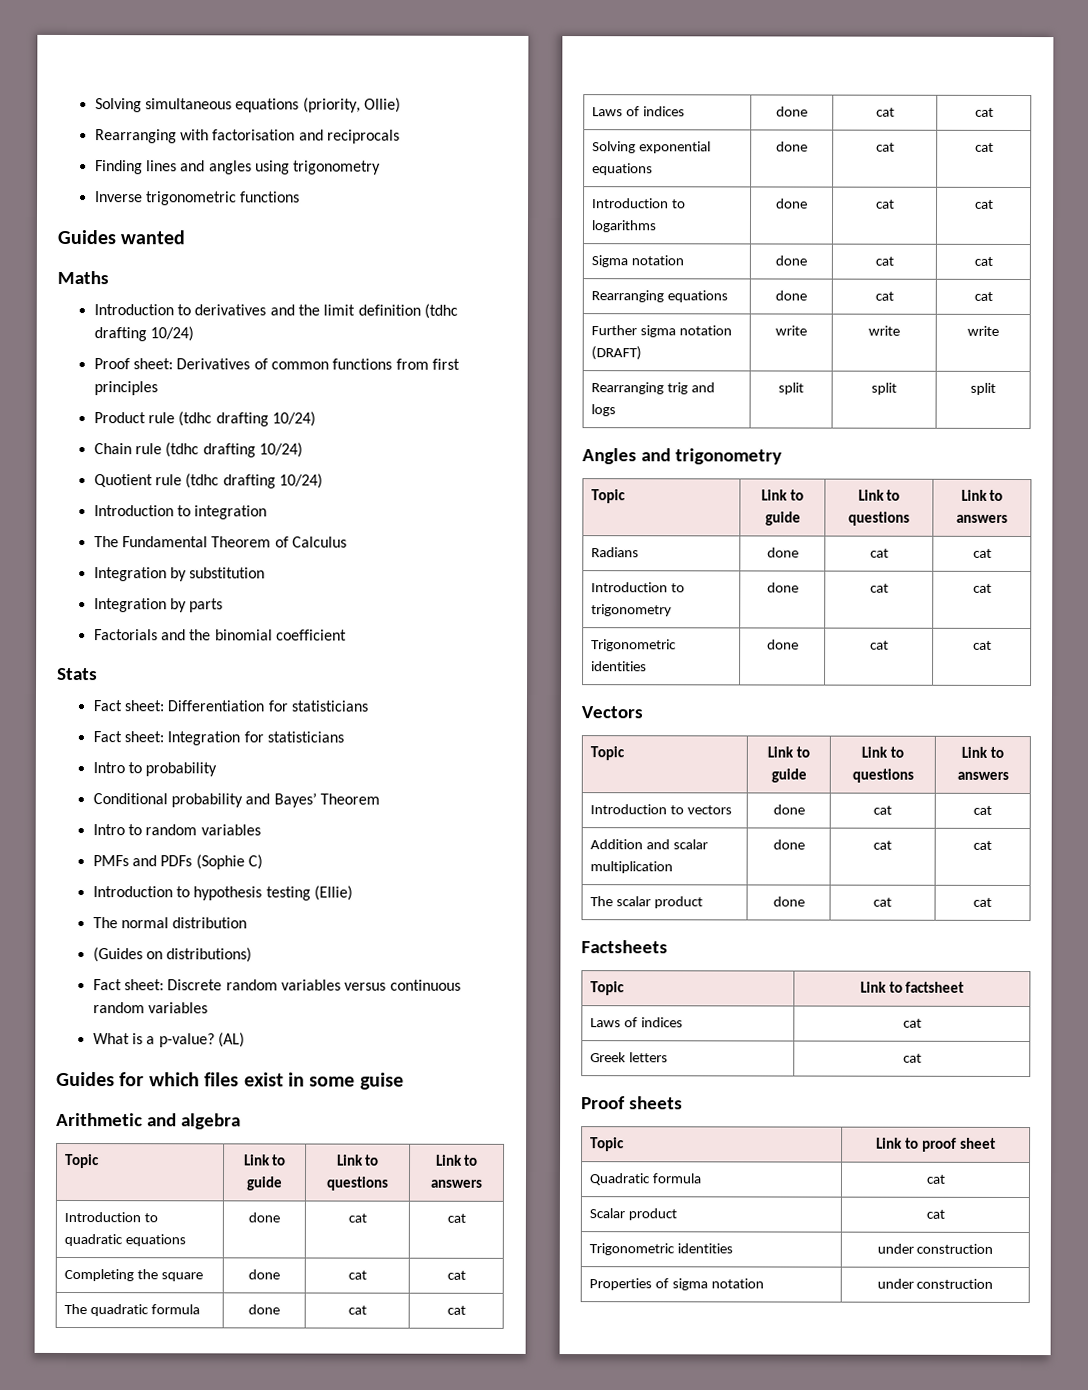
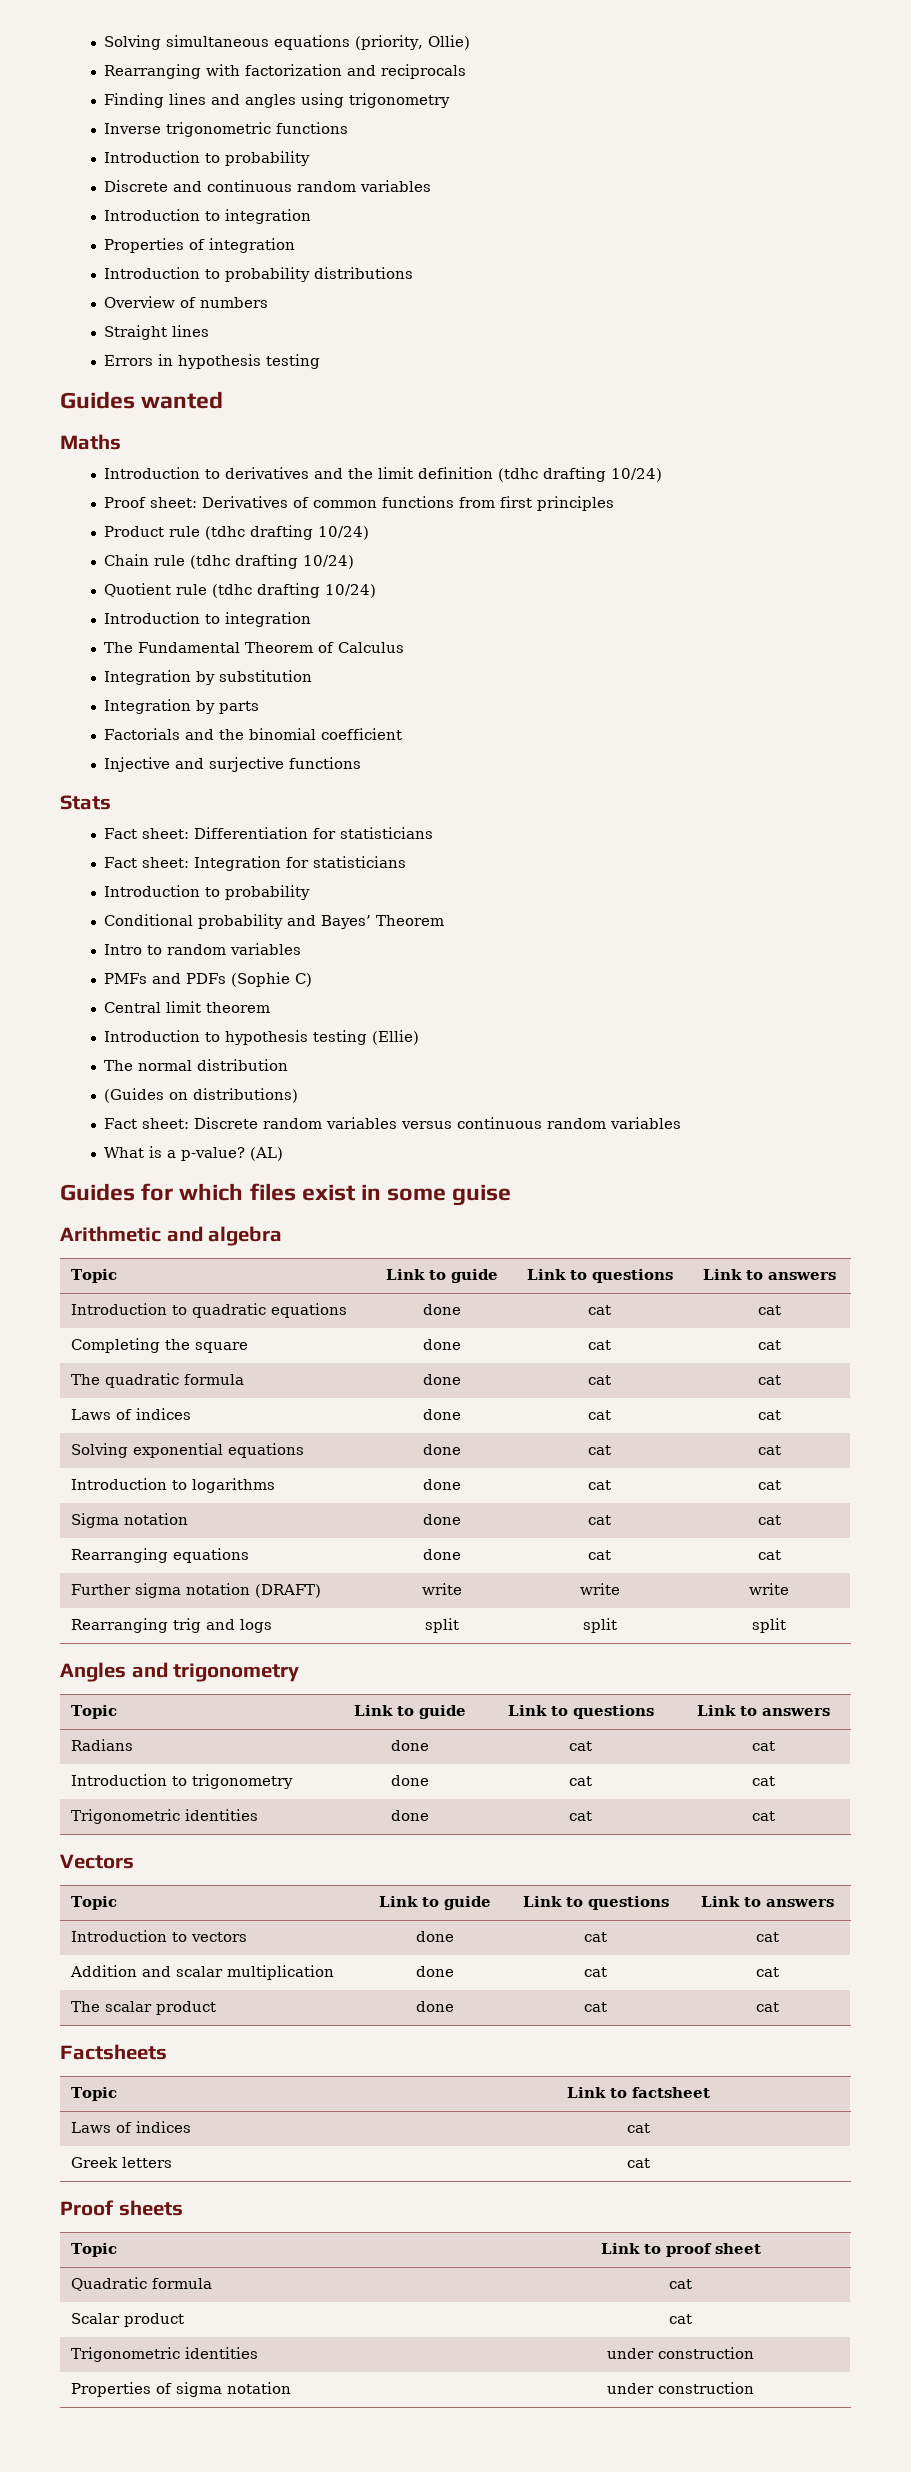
- Rearranging with factorisation and reciprocals
+ Rearranging with factorization and reciprocals
  Inverse trigonometric functions
+ Introduction to probability
+ Discrete and continuous random variables
+ Introduction to integration
+ Properties of integration
+ Introduction to probability distributions
+ Overview of numbers
+ Straight lines
+ Errors in hypothesis testing
+ Injective and surjective functions
  Fact sheet: Integration for statisticians
- Intro to probability
+ Introduction to probability
+ Central limit theorem

